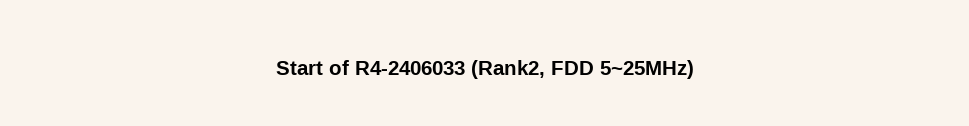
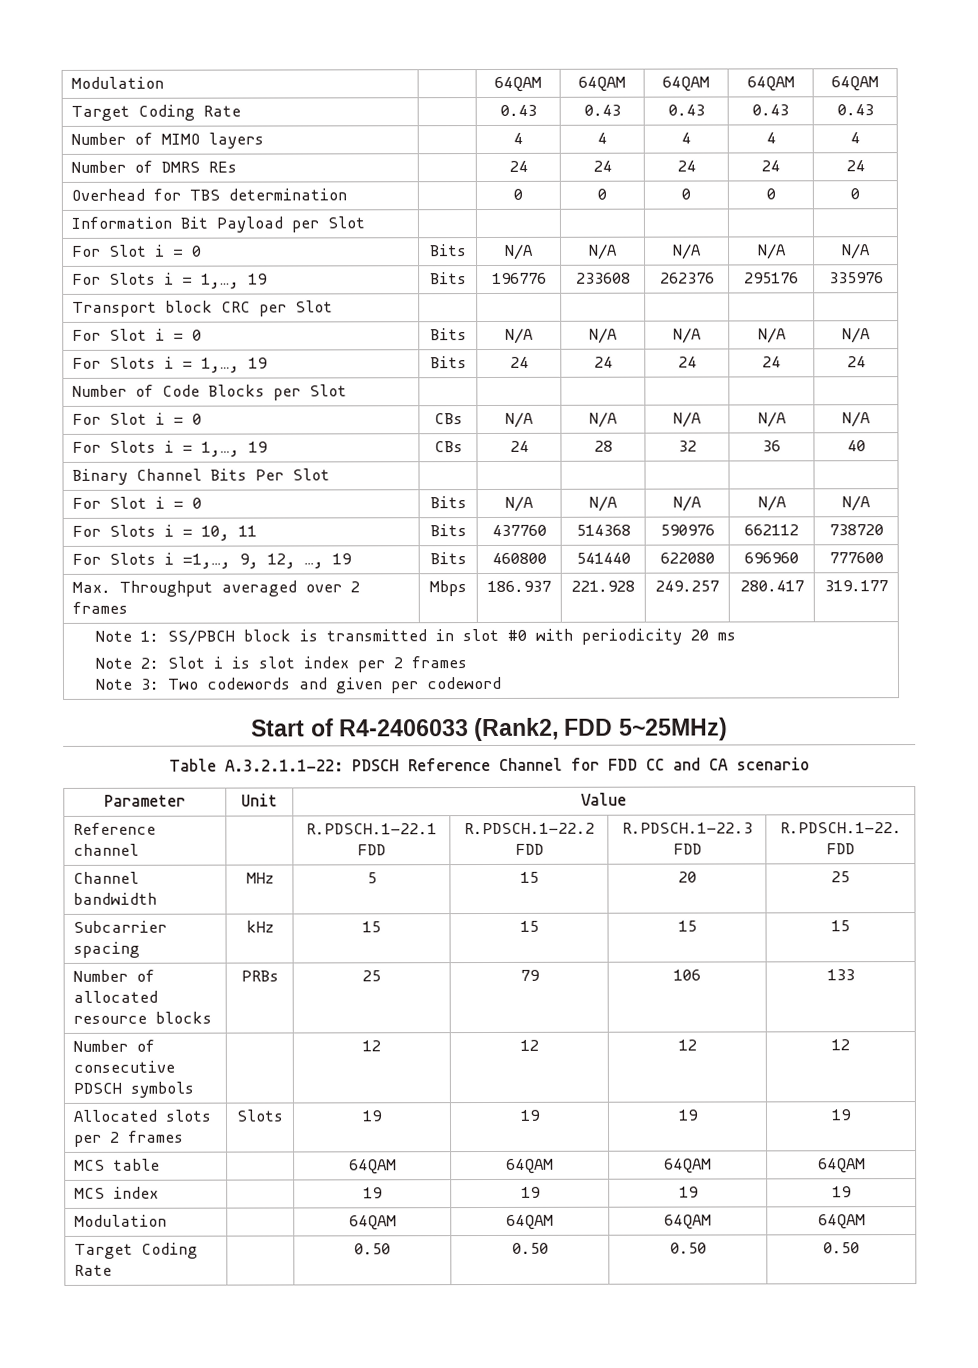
+ Modulation | | 64QAM | 64QAM | 64QAM | 64QAM | 64QAM
+ Target Coding Rate | | 0.43 | 0.43 | 0.43 | 0.43 | 0.43
+ Number of MIMO layers | | 4 | 4 | 4 | 4 | 4
+ Number of DMRS REs | | 24 | 24 | 24 | 24 | 24
+ Overhead for TBS determination | | 0 | 0 | 0 | 0 | 0
+ Information Bit Payload per Slot | | | | | |
+ For Slot i = 0 | Bits | N/A | N/A | N/A | N/A | N/A
+ For Slots i = 1,…, 19 | Bits | 196776 | 233608 | 262376 | 295176 | 335976
+ Transport block CRC per Slot | | | | | |
+ For Slot i = 0 | Bits | N/A | N/A | N/A | N/A | N/A
+ For Slots i = 1,…, 19 | Bits | 24 | 24 | 24 | 24 | 24
+ Number of Code Blocks per Slot | | | | | |
+ For Slot i = 0 | CBs | N/A | N/A | N/A | N/A | N/A
+ For Slots i = 1,…, 19 | CBs | 24 | 28 | 32 | 36 | 40
+ Binary Channel Bits Per Slot | | | | | |
+ For Slot i = 0 | Bits | N/A | N/A | N/A | N/A | N/A
+ For Slots i = 10, 11 | Bits | 437760 | 514368 | 590976 | 662112 | 738720
+ For Slots i =1,…, 9, 12, …, 19 | Bits | 460800 | 541440 | 622080 | 696960 | 777600
+ Max. Throughput averaged over 2 frames | Mbps | 186.937 | 221.928 | 249.257 | 280.417 | 319.177
+ Note 1: SS/PBCH block is transmitted in slot #0 with periodicity 20 ms
+ Note 2: Slot i is slot index per 2 frames
+ Note 3: Two codewords and given per codeword
+ Table A.3.2.1.1-22: PDSCH Reference Channel for FDD CC and CA scenario
+ Parameter | Unit | Value
+ Reference channel | | R.PDSCH.1-22.1 FDD | R.PDSCH.1-22.2 FDD | R.PDSCH.1-22.3 FDD | R.PDSCH.1-22. FDD
+ Channel bandwidth | MHz | 5 | 15 | 20 | 25
+ Subcarrier spacing | kHz | 15 | 15 | 15 | 15
+ Number of allocated resource blocks | PRBs | 25 | 79 | 106 | 133
+ Number of consecutive PDSCH symbols | | 12 | 12 | 12 | 12
+ Allocated slots per 2 frames | Slots | 19 | 19 | 19 | 19
+ MCS table | | 64QAM | 64QAM | 64QAM | 64QAM
+ MCS index | | 19 | 19 | 19 | 19
+ Modulation | | 64QAM | 64QAM | 64QAM | 64QAM
+ Target Coding Rate | | 0.50 | 0.50 | 0.50 | 0.50

